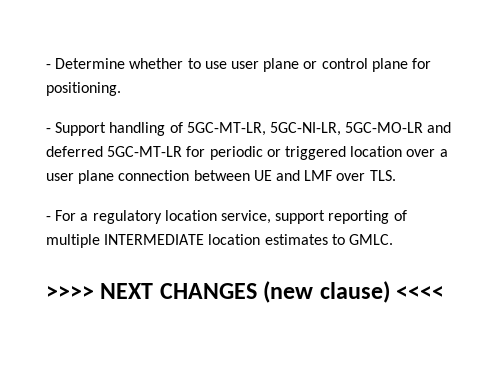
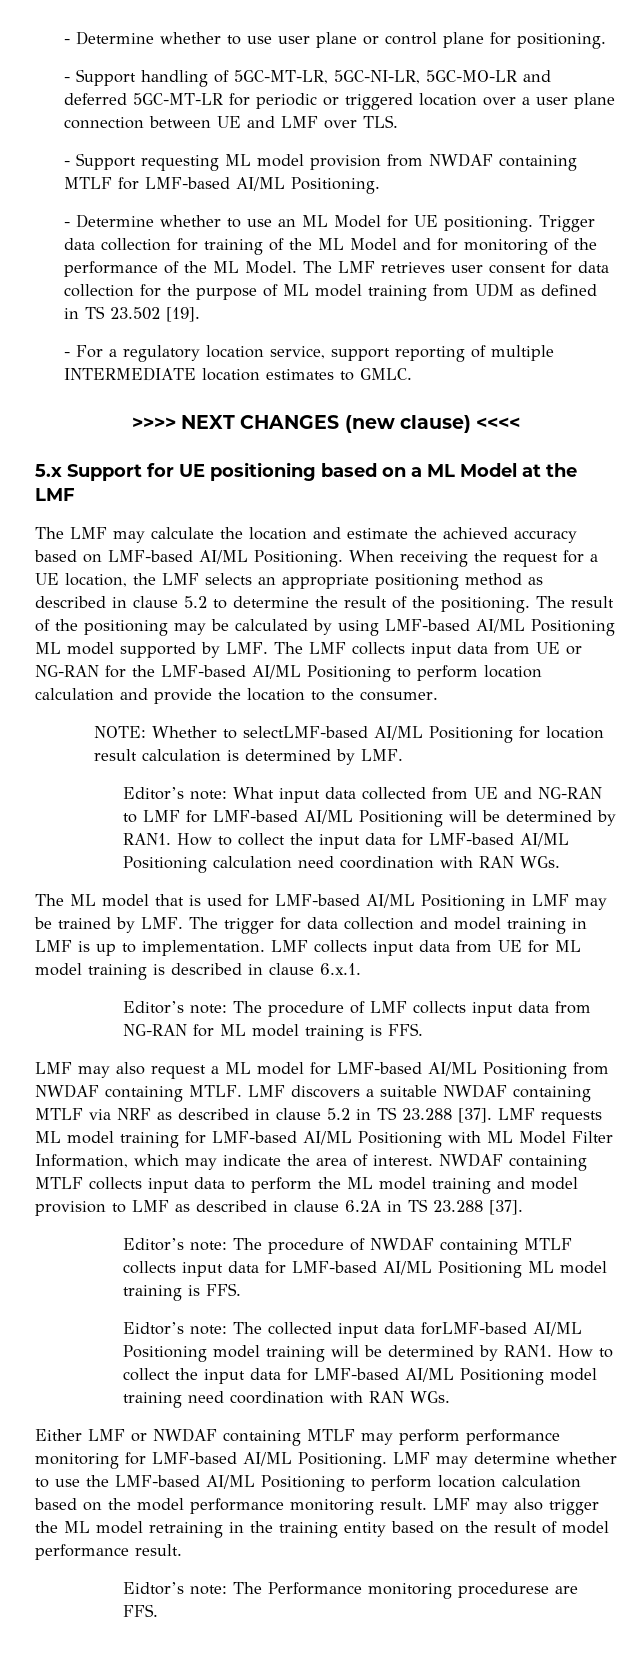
+ - Support requesting ML model provision from NWDAF containing MTLF for LMF-based AI/ML Positioning.
+ - Determine whether to use an ML Model for UE positioning. Trigger data collection for training of the ML Model and for monitoring of the performance of the ML Model. The LMF retrieves user consent for data collection for the purpose of ML model training from UDM as defined in TS 23.502 [19].
+ 5.x Support for UE positioning based on a ML Model at the LMF
+ The LMF may calculate the location and estimate the achieved accuracy based on LMF-based AI/ML Positioning. When receiving the request for a UE location, the LMF selects an appropriate positioning method as described in clause 5.2 to determine the result of the positioning. The result of the positioning may be calculated by using LMF-based AI/ML Positioning ML model supported by LMF. The LMF collects input data from UE or NG-RAN for the LMF-based AI/ML Positioning to perform location calculation and provide the location to the consumer.
+ NOTE: Whether to selectLMF-based AI/ML Positioning for location result calculation is determined by LMF.
+ Editor’s note: What input data collected from UE and NG-RAN to LMF for LMF-based AI/ML Positioning will be determined by RAN1. How to collect the input data for LMF-based AI/ML Positioning calculation need coordination with RAN WGs.
+ The ML model that is used for LMF-based AI/ML Positioning in LMF may be trained by LMF. The trigger for data collection and model training in LMF is up to implementation. LMF collects input data from UE for ML model training is described in clause 6.x.1.
+ Editor’s note: The procedure of LMF collects input data from NG-RAN for ML model training is FFS.
+ LMF may also request a ML model for LMF-based AI/ML Positioning from NWDAF containing MTLF. LMF discovers a suitable NWDAF containing MTLF via NRF as described in clause 5.2 in TS 23.288 [37]. LMF requests ML model training for LMF-based AI/ML Positioning with ML Model Filter Information, which may indicate the area of interest. NWDAF containing MTLF collects input data to perform the ML model training and model provision to LMF as described in clause 6.2A in TS 23.288 [37].
+ Editor’s note: The procedure of NWDAF containing MTLF collects input data for LMF-based AI/ML Positioning ML model training is FFS.
+ Eidtor’s note: The collected input data forLMF-based AI/ML Positioning model training will be determined by RAN1. How to collect the input data for LMF-based AI/ML Positioning model training need coordination with RAN WGs.
+ Either LMF or NWDAF containing MTLF may perform performance monitoring for LMF-based AI/ML Positioning. LMF may determine whether to use the LMF-based AI/ML Positioning to perform location calculation based on the model performance monitoring result. LMF may also trigger the ML model retraining in the training entity based on the result of model performance result.
+ Eidtor’s note: The Performance monitoring procedurese are FFS.

